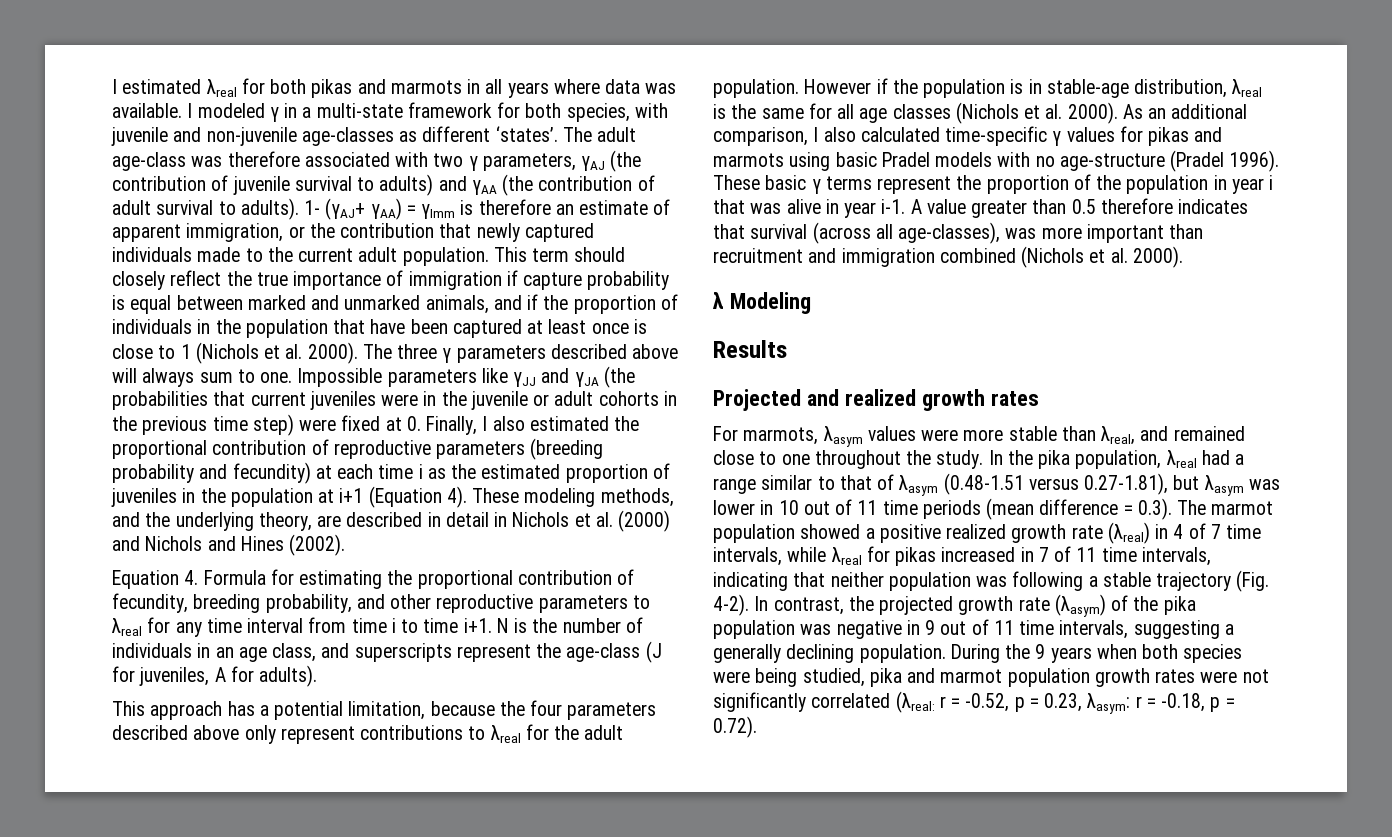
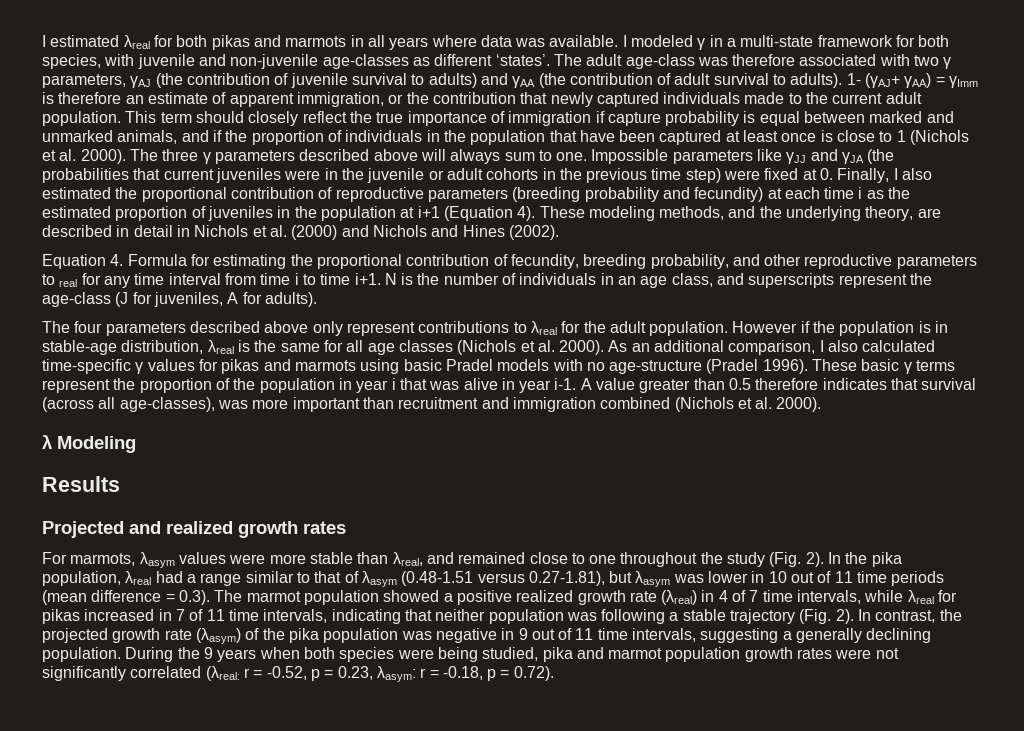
- Equation 4. Formula for estimating the proportional contribution of fecundity, breeding probability, and other reproductive parameters to λreal for any time interval from time i to time i+1.
+ Equation 4. Formula for estimating the proportional contribution of fecundity, breeding probability, and other reproductive parameters to real for any time interval from time i to time i+1.
- This approach has a potential limitation, because the four parameters described above only represent contributions to λreal for the adult population.
+ The four parameters described above only represent contributions to λreal for the adult population.
- For marmots, λasym values were more stable than λreal, and remained close to one throughout the study.
+ For marmots, λasym values were more stable than λreal, and remained close to one throughout the study (Fig. 2).
- In the pika population, λreal had a range similar to that of λasym (0.48-1.51 versus 0.27-1.81), but λasym was lower in 10 out of 11 time periods (mean difference = 0.3). The marmot population showed a positive realized growth rate (λreal) in 4 of 7 time intervals, while λreal for pikas increased in 7 of 11 time intervals, indicating that neither population was following a stable trajectory (Fig. 4-2).
+ In the pika population, λreal had a range similar to that of λasym (0.48-1.51 versus 0.27-1.81), but λasym was lower in 10 out of 11 time periods (mean difference = 0.3). The marmot population showed a positive realized growth rate (λreal) in 4 of 7 time intervals, while λreal for pikas increased in 7 of 11 time intervals, indicating that neither population was following a stable trajectory (Fig. 2).

